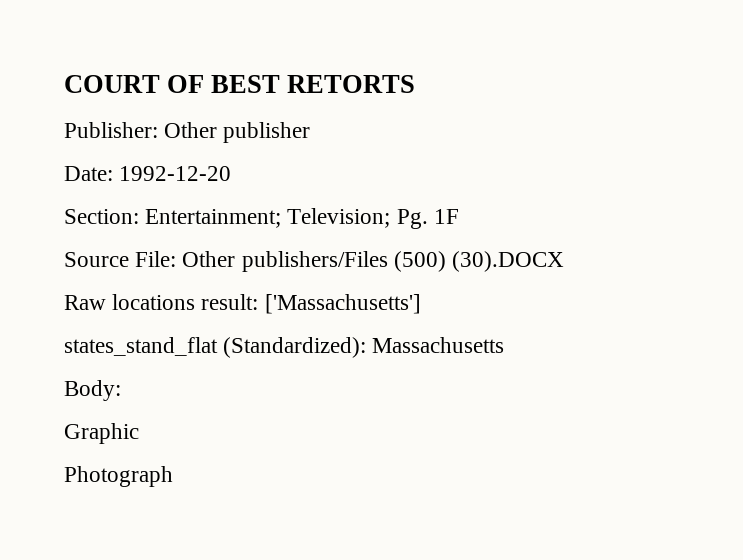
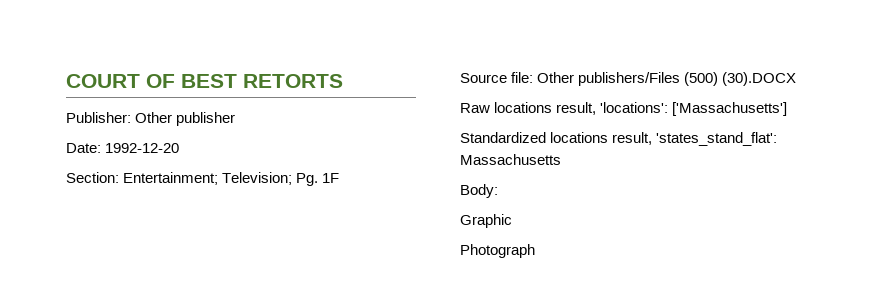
- Source File: Other publishers/Files (500) (30).DOCX
+ Source file: Other publishers/Files (500) (30).DOCX
- Raw locations result: ['Massachusetts']
+ Raw locations result, 'locations': ['Massachusetts']
- states_stand_flat (Standardized): Massachusetts
+ Standardized locations result, 'states_stand_flat': Massachusetts

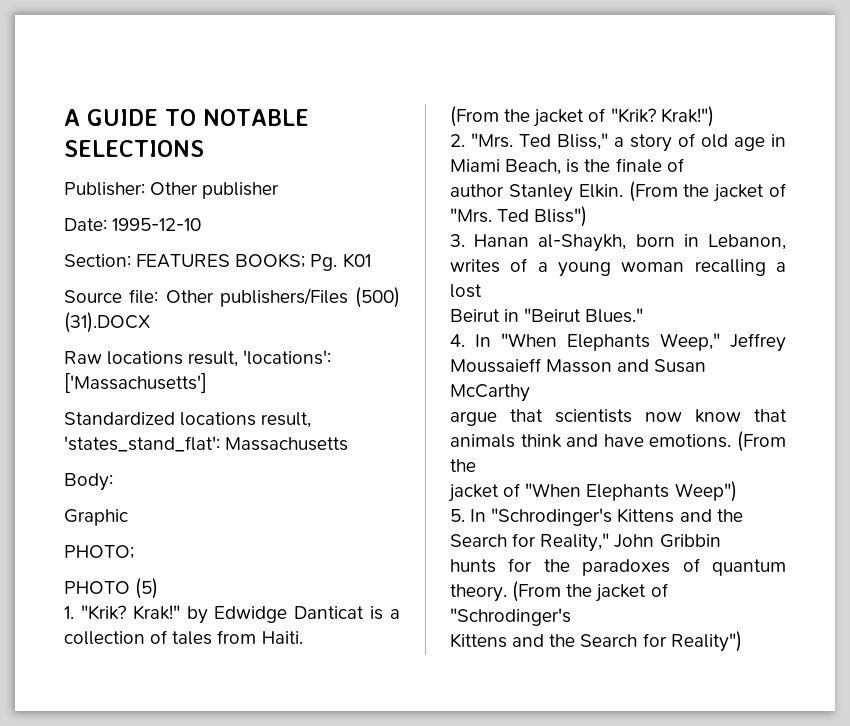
- COURT OF BEST RETORTS
+ A GUIDE TO NOTABLE SELECTIONS
- Date: 1992-12-20
+ Date: 1995-12-10
- Section: Entertainment; Television; Pg. 1F
+ Section: FEATURES BOOKS; Pg. K01
- Source file: Other publishers/Files (500) (30).DOCX
+ Source file: Other publishers/Files (500) (31).DOCX
- Photograph
+ PHOTO;
+ PHOTO (5)
+ 1. "Krik? Krak!" by Edwidge Danticat is a collection of tales from Haiti.
+ (From the jacket of "Krik? Krak!")
+ 2. "Mrs. Ted Bliss," a story of old age in Miami Beach, is the finale of
+ author Stanley Elkin. (From the jacket of "Mrs. Ted Bliss")
+ 3. Hanan al-Shaykh, born in Lebanon, writes of a young woman recalling a lost
+ Beirut in "Beirut Blues."
+ 4. In "When Elephants Weep," Jeffrey Moussaieff Masson and Susan McCarthy
+ argue that scientists now know that animals think and have emotions. (From the
+ jacket of "When Elephants Weep")
+ 5. In "Schrodinger's Kittens and the Search for Reality," John Gribbin
+ hunts for the paradoxes of quantum theory. (From the jacket of "Schrodinger's
+ Kittens and the Search for Reality")

